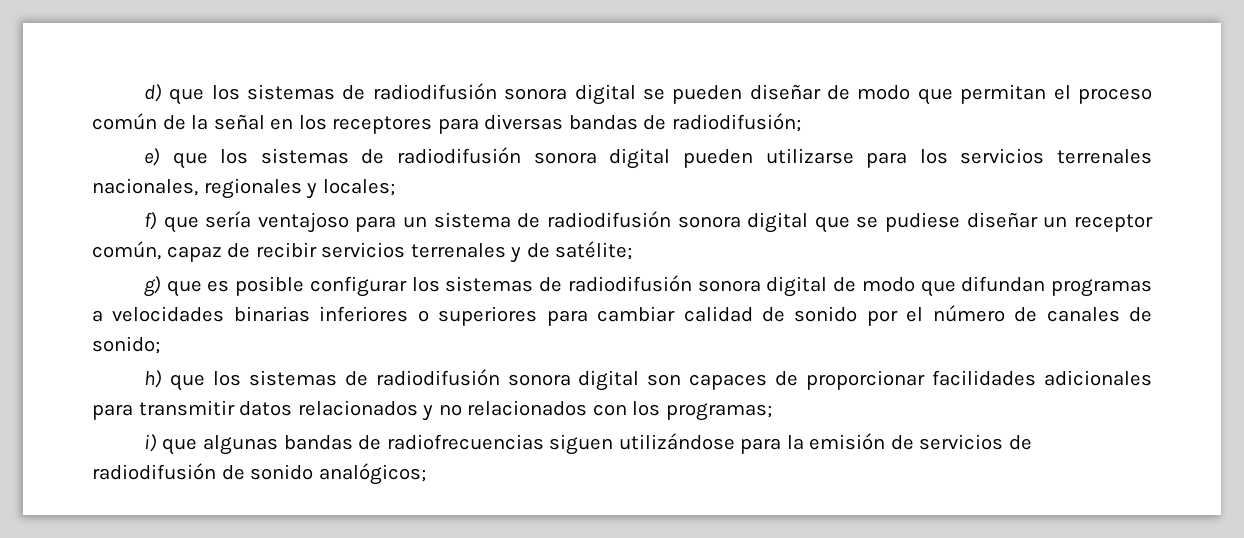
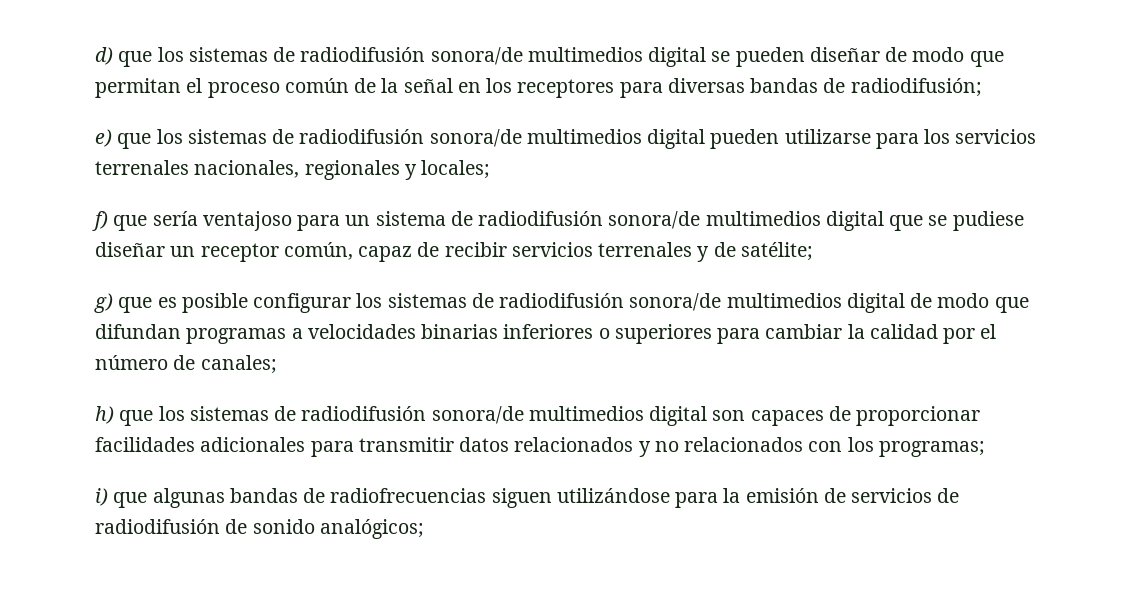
- d) que los sistemas de radiodifusión sonora digital se pueden diseñar de modo que permitan el proceso común de la señal en los receptores para diversas bandas de radiodifusión;
+ d) que los sistemas de radiodifusión sonora/de multimedios digital se pueden diseñar de modo que permitan el proceso común de la señal en los receptores para diversas bandas de radiodifusión;
- e) que los sistemas de radiodifusión sonora digital pueden utilizarse para los servicios terrenales nacionales, regionales y locales;
+ e) que los sistemas de radiodifusión sonora/de multimedios digital pueden utilizarse para los servicios terrenales nacionales, regionales y locales;
- f) que sería ventajoso para un sistema de radiodifusión sonora digital que se pudiese diseñar un receptor común, capaz de recibir servicios terrenales y de satélite;
+ f) que sería ventajoso para un sistema de radiodifusión sonora/de multimedios digital que se pudiese diseñar un receptor común, capaz de recibir servicios terrenales y de satélite;
- g) que es posible configurar los sistemas de radiodifusión sonora digital de modo que difundan programas a velocidades binarias inferiores o superiores para cambiar calidad de sonido por el número de canales de sonido;
+ g) que es posible configurar los sistemas de radiodifusión sonora/de multimedios digital de modo que difundan programas a velocidades binarias inferiores o superiores para cambiar la calidad por el número de canales;
- h) que los sistemas de radiodifusión sonora digital son capaces de proporcionar facilidades adicionales para transmitir datos relacionados y no relacionados con los programas;
+ h) que los sistemas de radiodifusión sonora/de multimedios digital son capaces de proporcionar facilidades adicionales para transmitir datos relacionados y no relacionados con los programas;

